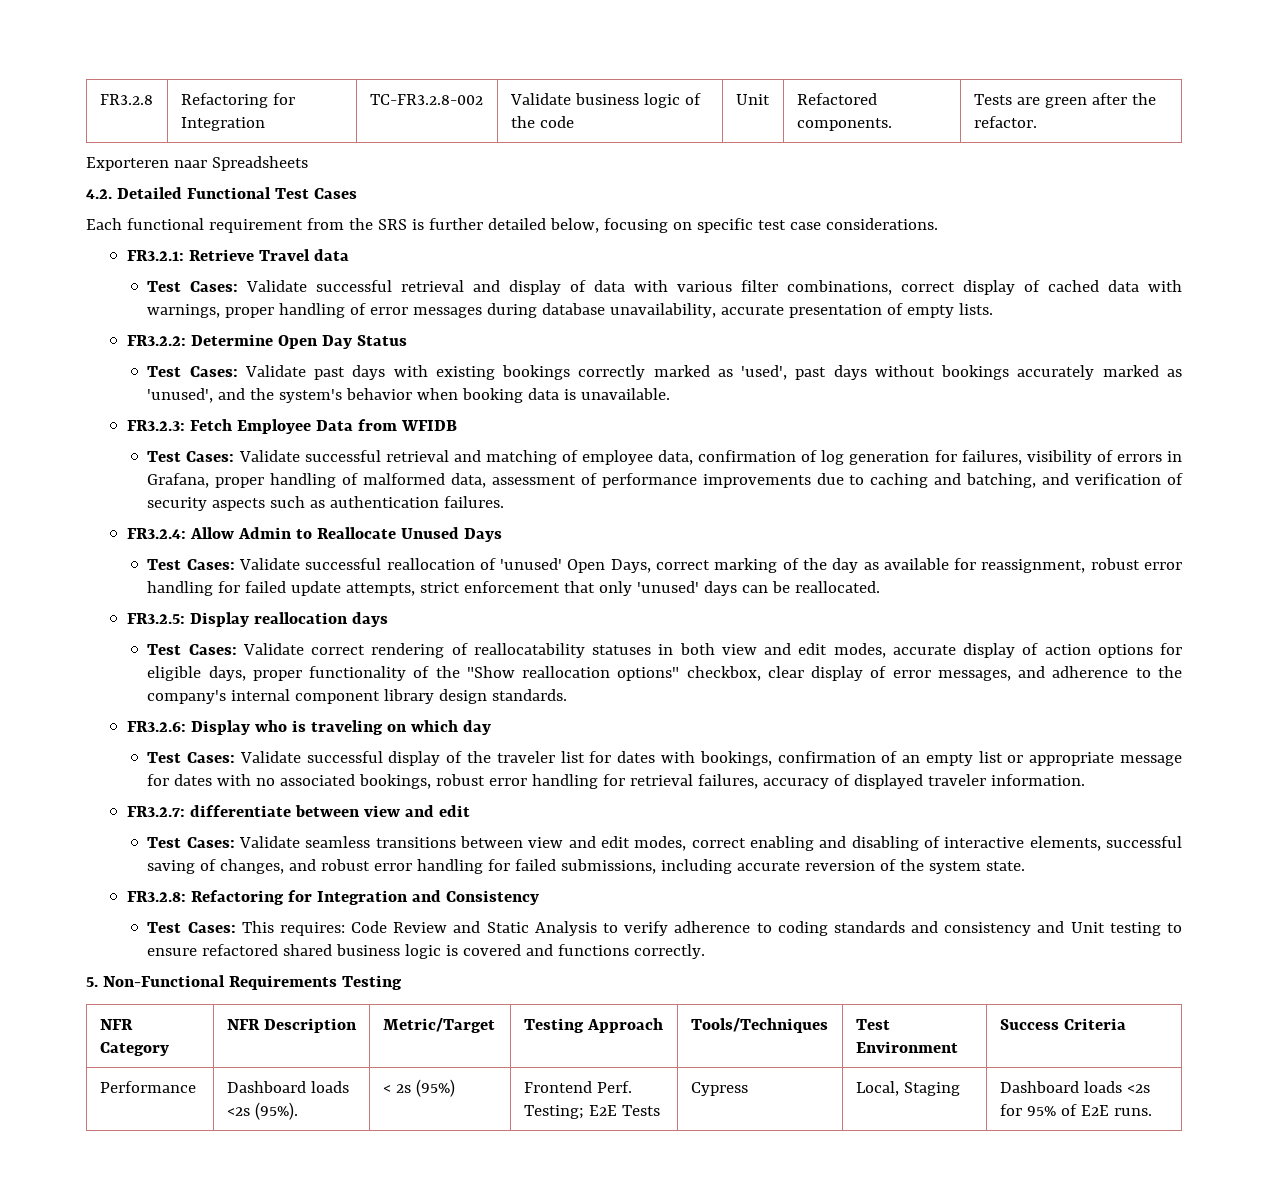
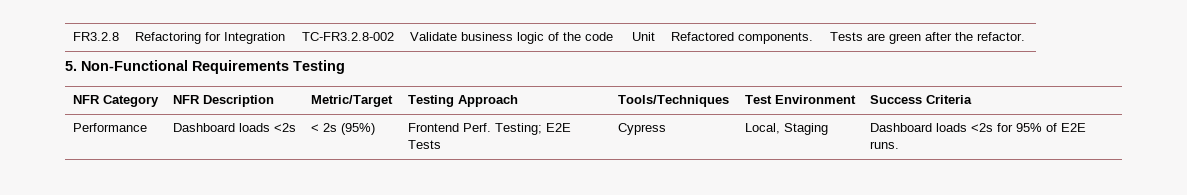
- Exporteren naar Spreadsheets
- 4.2. Detailed Functional Test Cases
- Each functional requirement from the SRS is further detailed below, focusing on specific test case considerations.
- FR3.2.1: Retrieve Travel data
- Test Cases: Validate successful retrieval and display of data with various filter combinations, correct display of cached data with warnings, proper handling of error messages during database unavailability, accurate presentation of empty lists.
- FR3.2.2: Determine Open Day Status
- Test Cases: Validate past days with existing bookings correctly marked as 'used', past days without bookings accurately marked as 'unused', and the system's behavior when booking data is unavailable.
- FR3.2.3: Fetch Employee Data from WFIDB
- Test Cases: Validate successful retrieval and matching of employee data, confirmation of log generation for failures, visibility of errors in Grafana, proper handling of malformed data, assessment of performance improvements due to caching and batching, and verification of security aspects such as authentication failures.
- FR3.2.4: Allow Admin to Reallocate Unused Days
- Test Cases: Validate successful reallocation of 'unused' Open Days, correct marking of the day as available for reassignment, robust error handling for failed update attempts, strict enforcement that only 'unused' days can be reallocated.
- FR3.2.5: Display reallocation days
- Test Cases: Validate correct rendering of reallocatability statuses in both view and edit modes, accurate display of action options for eligible days, proper functionality of the "Show reallocation options" checkbox, clear display of error messages, and adherence to the company's internal component library design standards.
- FR3.2.6: Display who is traveling on which day
- Test Cases: Validate successful display of the traveler list for dates with bookings, confirmation of an empty list or appropriate message for dates with no associated bookings, robust error handling for retrieval failures, accuracy of displayed traveler information.
- FR3.2.7: differentiate between view and edit
- Test Cases: Validate seamless transitions between view and edit modes, correct enabling and disabling of interactive elements, successful saving of changes, and robust error handling for failed submissions, including accurate reversion of the system state.
- FR3.2.8: Refactoring for Integration and Consistency
- Test Cases: This requires: Code Review and Static Analysis to verify adherence to coding standards and consistency and Unit testing to ensure refactored shared business logic is covered and functions correctly.
- Performance | Dashboard loads <2s (95%). | < 2s (95%) | Frontend Perf. Testing; E2E Tests | Cypress | Local, Staging | Dashboard loads <2s for 95% of E2E runs.
+ Performance | Dashboard loads <2s | < 2s (95%) | Frontend Perf. Testing; E2E Tests | Cypress | Local, Staging | Dashboard loads <2s for 95% of E2E runs.

